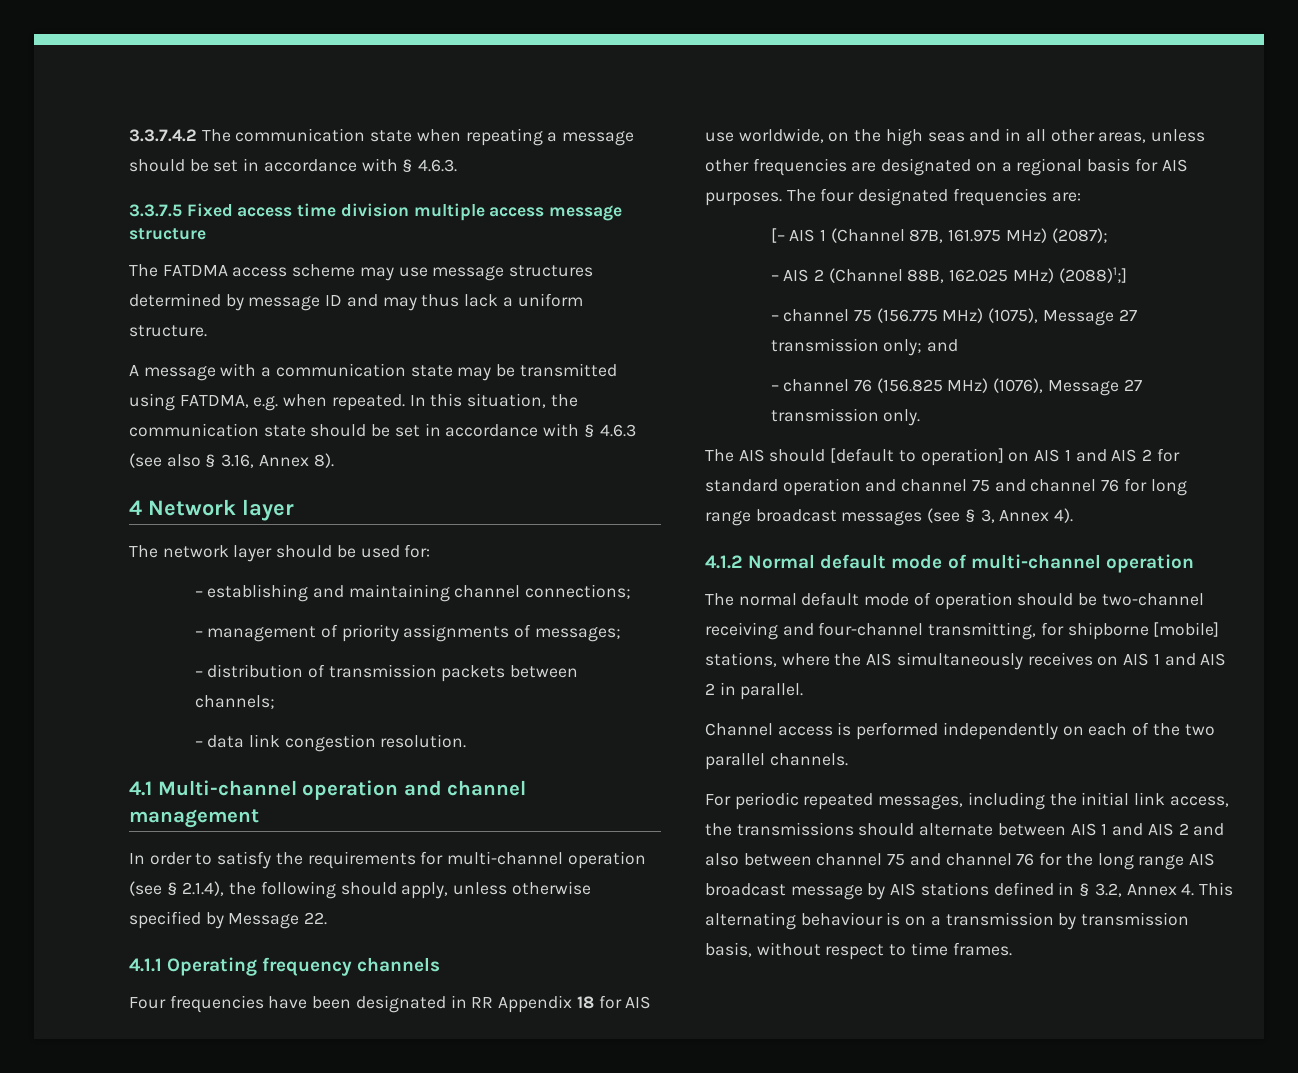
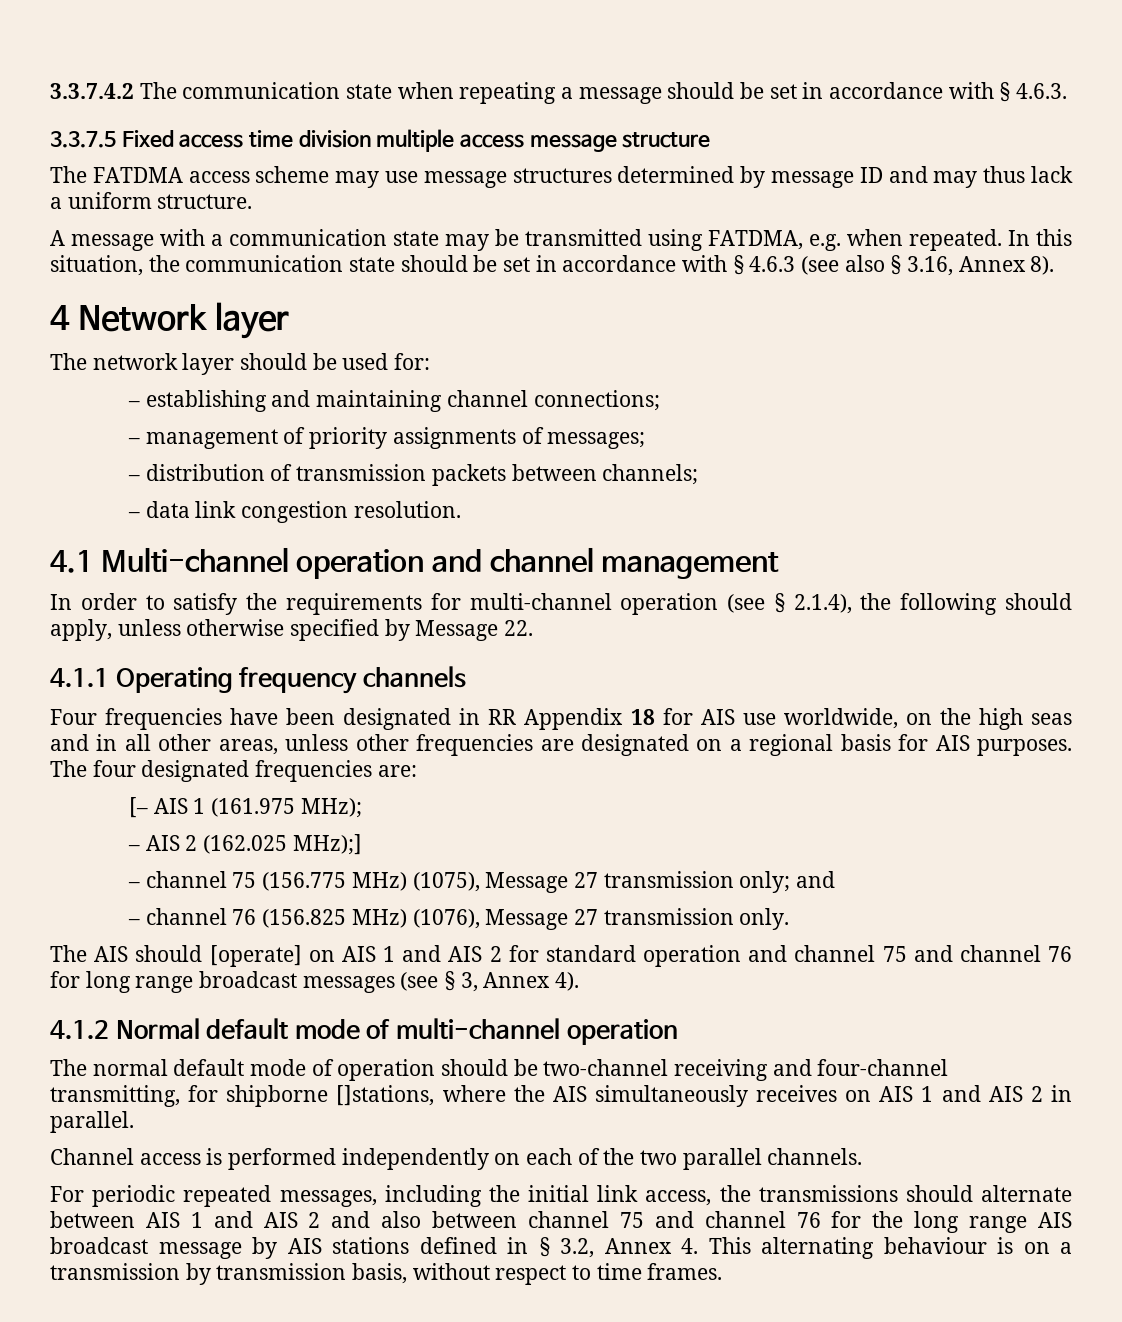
- [– AIS 1 (Channel 87B, 161.975 MHz) (2087);
- – AIS 2 (Channel 88B, 162.025 MHz) (2088)1;]
+ [– AIS 1 (161.975 MHz);
+ – AIS 2 (162.025 MHz);]
- The AIS should [default to operation] on AIS 1 and AIS 2 for standard operation and channel 75 and channel 76 for long range broadcast messages (see § 3, Annex 4).
+ The AIS should [operate] on AIS 1 and AIS 2 for standard operation and channel 75 and channel 76 for long range broadcast messages (see § 3, Annex 4).
- The normal default mode of operation should be two-channel receiving and four-channel transmitting, for shipborne [mobile] stations, where the AIS simultaneously receives on AIS 1 and AIS 2 in parallel.
+ The normal default mode of operation should be two-channel receiving and four-channel transmitting, for shipborne []stations, where the AIS simultaneously receives on AIS 1 and AIS 2 in parallel.

